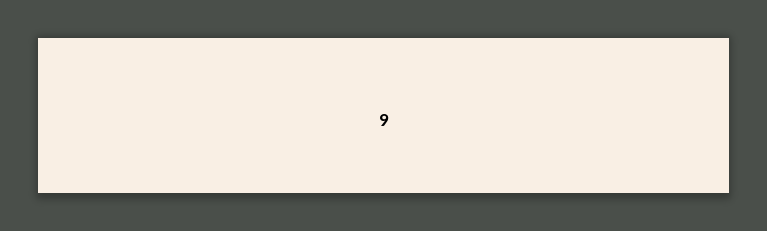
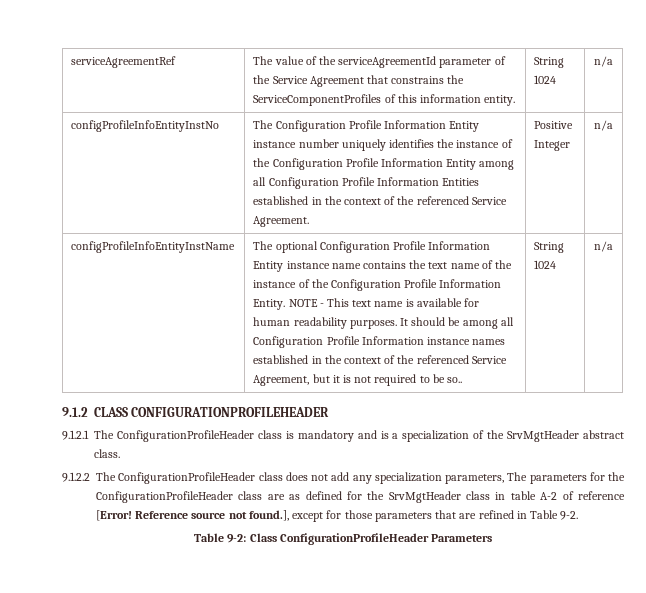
- 9
+ serviceAgreementRef | The value of the serviceAgreementId parameter of the Service Agreement that constrains the ServiceComponentProfiles of this information entity. | String 1024 | n/a
+ configProfileInfoEntityInstNo | The Configuration Profile Information Entity instance number uniquely identifies the instance of the Configuration Profile Information Entity among all Configuration Profile Information Entities established in the context of the referenced Service Agreement. | Positive Integer | n/a
+ configProfileInfoEntityInstName | The optional Configuration Profile Information Entity instance name contains the text name of the instance of the Configuration Profile Information Entity. NOTE - This text name is available for human readability purposes. It should be among all Configuration Profile Information instance names established in the context of the referenced Service Agreement, but it is not required to be so.. | String 1024 | n/a
+ 9.1.2 CLASS CONFIGURATIONPROFILEHEADER
+ 9.1.2.1 The ConfigurationProfileHeader class is mandatory and is a specialization of the SrvMgtHeader abstract class.
+ 9.1.2.2 The ConfigurationProfileHeader class does not add any specialization parameters, The parameters for the ConfigurationProfileHeader class are as defined for the SrvMgtHeader class in table A-2 of reference [Error! Reference source not found.], except for those parameters that are refined in Table 9-2.
+ Table 9-2: Class ConfigurationProfileHeader Parameters

